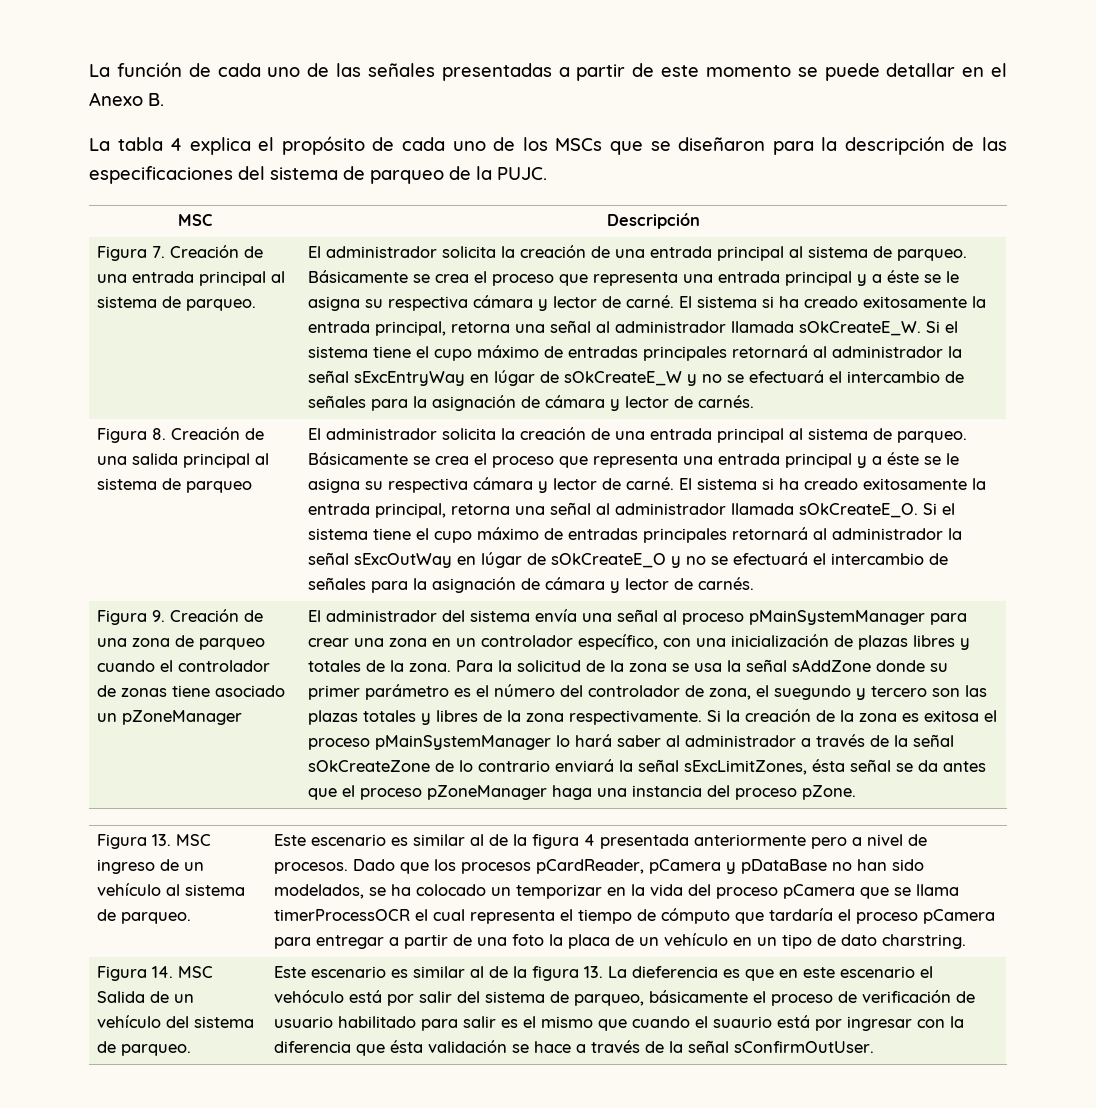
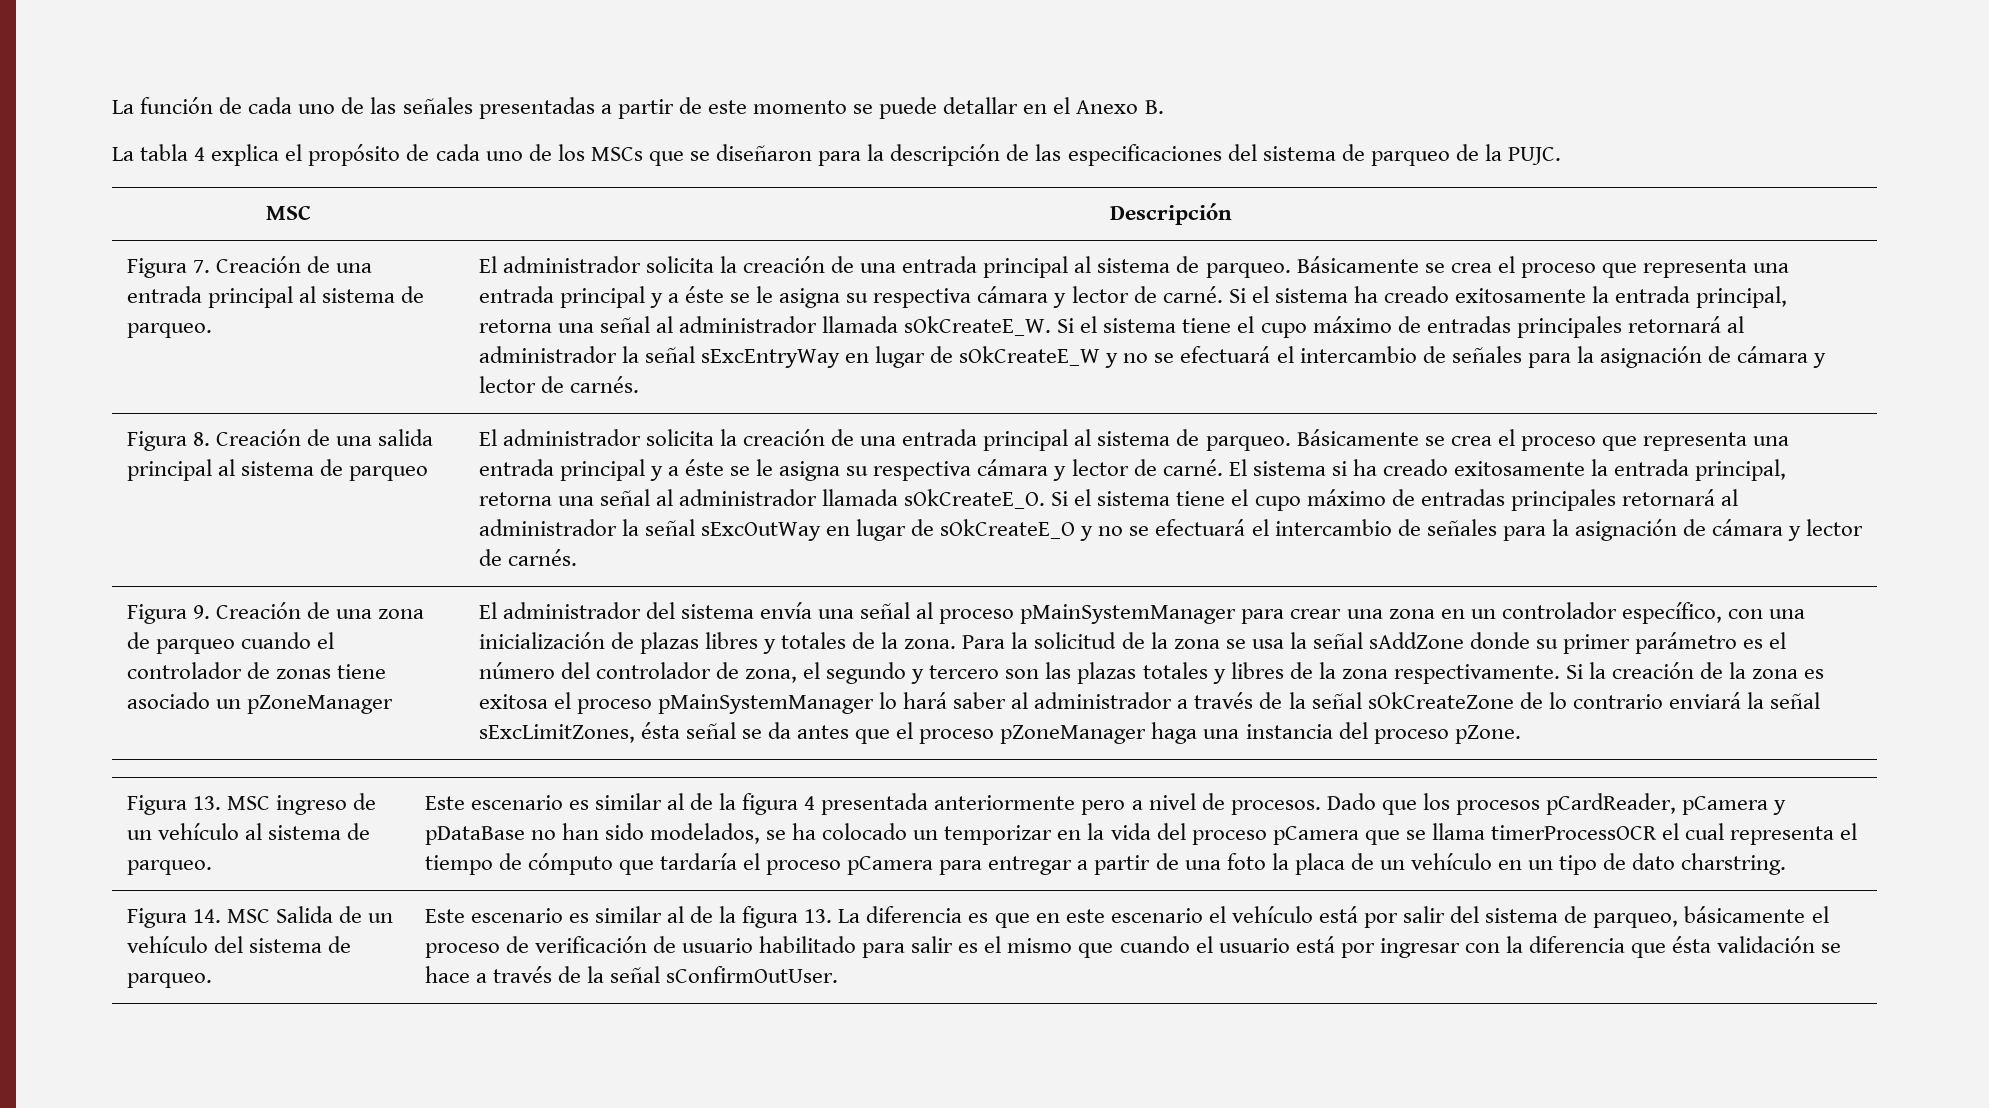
- El sistema si ha creado exitosamente la entrada principal, retorna una señal al administrador llamada sOkCreateE_W.
+ Si el sistema ha creado exitosamente la entrada principal, retorna una señal al administrador llamada sOkCreateE_W.
- Si el sistema tiene el cupo máximo de entradas principales retornará al administrador la señal sExcEntryWay en lúgar de sOkCreateE_W y no se efectuará el intercambio de señales para la asignación de cámara y lector de carnés.
+ Si el sistema tiene el cupo máximo de entradas principales retornará al administrador la señal sExcEntryWay en lugar de sOkCreateE_W y no se efectuará el intercambio de señales para la asignación de cámara y lector de carnés.
- Si el sistema tiene el cupo máximo de entradas principales retornará al administrador la señal sExcOutWay en lúgar de sOkCreateE_O y no se efectuará el intercambio de señales para la asignación de cámara y lector de carnés.
+ Si el sistema tiene el cupo máximo de entradas principales retornará al administrador la señal sExcOutWay en lugar de sOkCreateE_O y no se efectuará el intercambio de señales para la asignación de cámara y lector de carnés.
- Para la solicitud de la zona se usa la señal sAddZone donde su primer parámetro es el número del controlador de zona, el suegundo y tercero son las plazas totales y libres de la zona respectivamente.
+ Para la solicitud de la zona se usa la señal sAddZone donde su primer parámetro es el número del controlador de zona, el segundo y tercero son las plazas totales y libres de la zona respectivamente.
- Este escenario es similar al de la figura 13. La dieferencia es que en este escenario el vehóculo está por salir del sistema de parqueo, básicamente el proceso de verificación de usuario habilitado para salir es el mismo que cuando el suaurio está por ingresar con la diferencia que ésta validación se hace a través de la señal sConfirmOutUser.
+ Este escenario es similar al de la figura 13. La diferencia es que en este escenario el vehículo está por salir del sistema de parqueo, básicamente el proceso de verificación de usuario habilitado para salir es el mismo que cuando el usuario está por ingresar con la diferencia que ésta validación se hace a través de la señal sConfirmOutUser.

